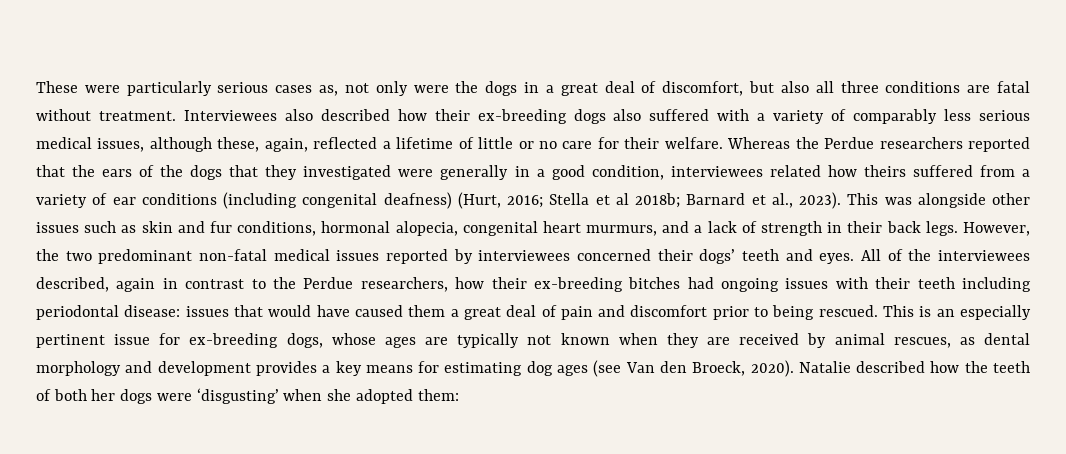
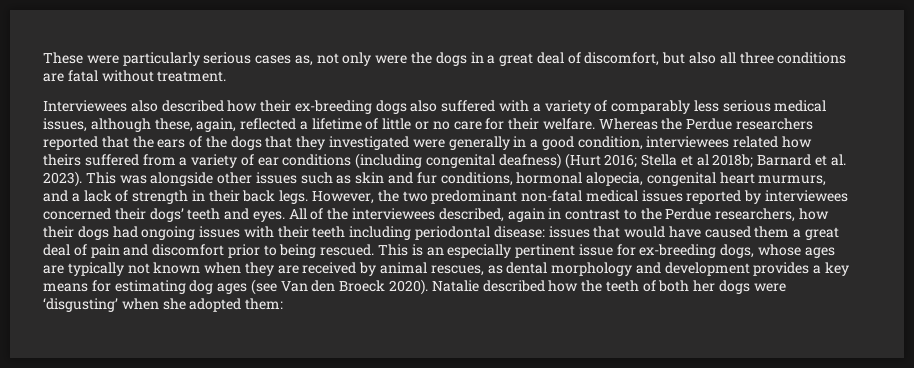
- These were particularly serious cases as, not only were the dogs in a great deal of discomfort, but also all three conditions are fatal without treatment. Interviewees also described how their ex-breeding dogs also suffered with a variety of comparably less serious medical issues, although these, again, reflected a lifetime of little or no care for their welfare.
+ These were particularly serious cases as, not only were the dogs in a great deal of discomfort, but also all three conditions are fatal without treatment.
+ Interviewees also described how their ex-breeding dogs also suffered with a variety of comparably less serious medical issues, although these, again, reflected a lifetime of little or no care for their welfare.
- Whereas the Perdue researchers reported that the ears of the dogs that they investigated were generally in a good condition, interviewees related how theirs suffered from a variety of ear conditions (including congenital deafness) (Hurt, 2016; Stella et al 2018b; Barnard et al., 2023).
+ Whereas the Perdue researchers reported that the ears of the dogs that they investigated were generally in a good condition, interviewees related how theirs suffered from a variety of ear conditions (including congenital deafness) (Hurt 2016; Stella et al 2018b; Barnard et al. 2023).
- All of the interviewees described, again in contrast to the Perdue researchers, how their ex-breeding bitches had ongoing issues with their teeth including periodontal disease: issues that would have caused them a great deal of pain and discomfort prior to being rescued.
+ All of the interviewees described, again in contrast to the Perdue researchers, how their dogs had ongoing issues with their teeth including periodontal disease: issues that would have caused them a great deal of pain and discomfort prior to being rescued.
- This is an especially pertinent issue for ex-breeding dogs, whose ages are typically not known when they are received by animal rescues, as dental morphology and development provides a key means for estimating dog ages (see Van den Broeck, 2020).
+ This is an especially pertinent issue for ex-breeding dogs, whose ages are typically not known when they are received by animal rescues, as dental morphology and development provides a key means for estimating dog ages (see Van den Broeck 2020).

